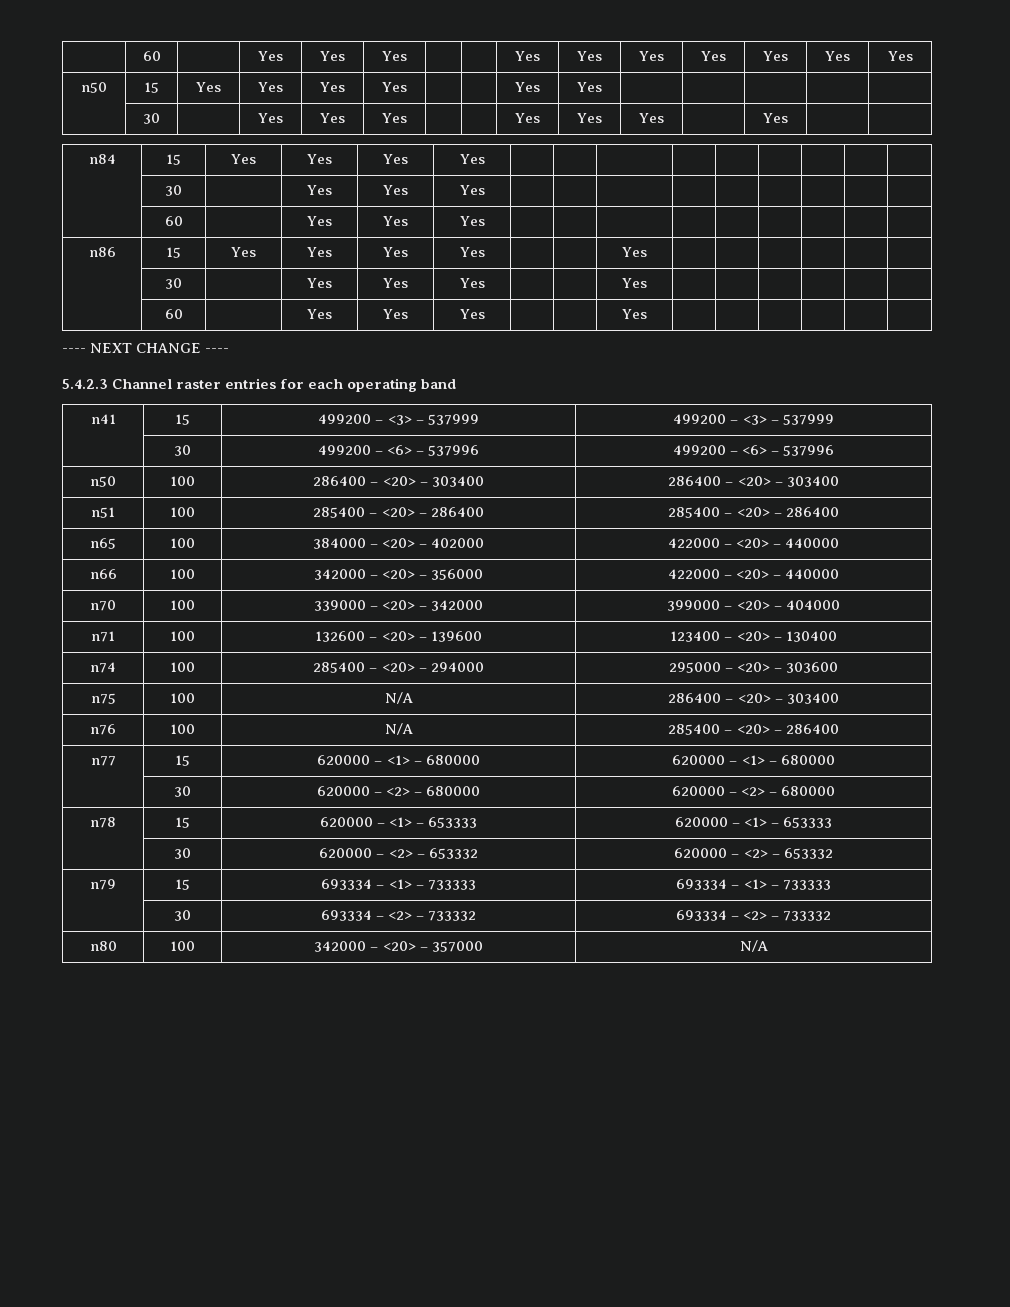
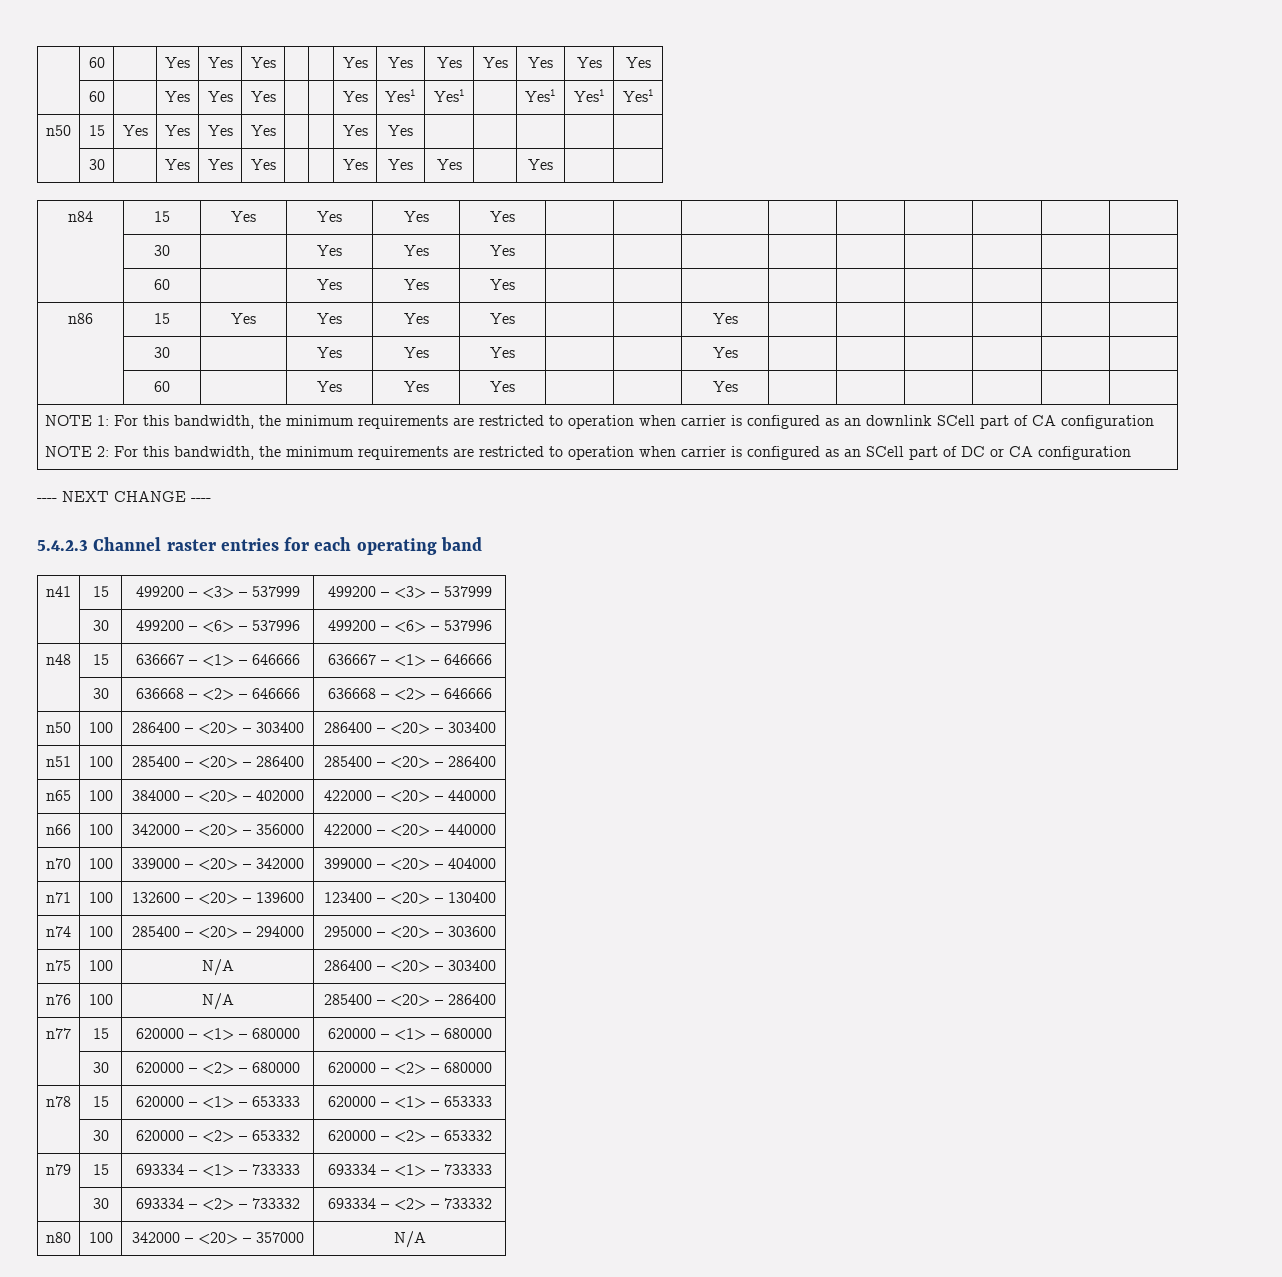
+ | 60 | | Yes | Yes | Yes | | | Yes | Yes1 | Yes1 | | Yes1 | Yes1 | Yes1
+ NOTE 1: For this bandwidth, the minimum requirements are restricted to operation when carrier is configured as an downlink SCell part of CA configuration
+ NOTE 2: For this bandwidth, the minimum requirements are restricted to operation when carrier is configured as an SCell part of DC or CA configuration
+ n48 | 15 | 636667 – <1> – 646666 | 636667 – <1> – 646666
+ | 30 | 636668 – <2> – 646666 | 636668 – <2> – 646666

